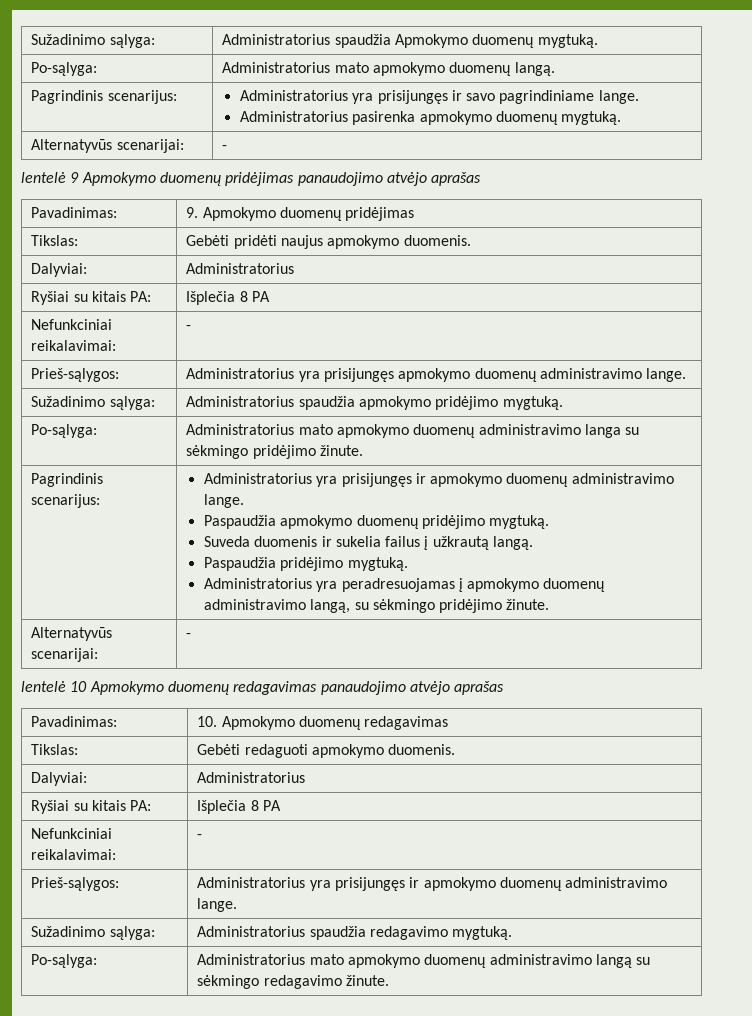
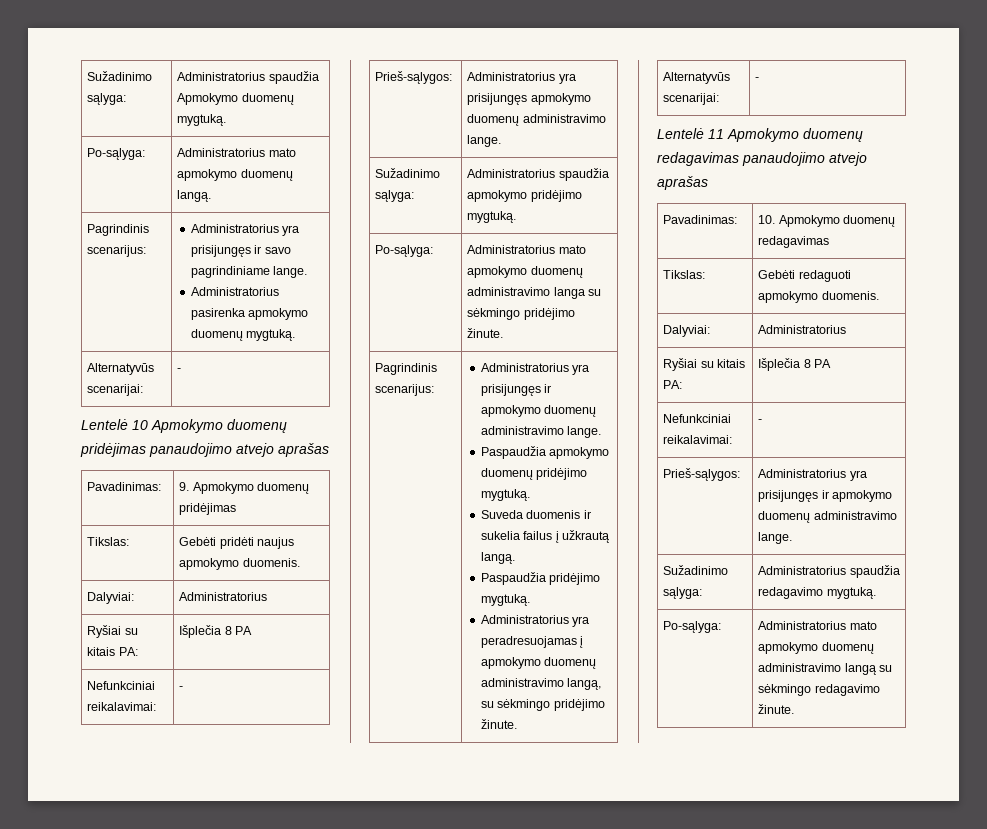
- lentelė 9 Apmokymo duomenų pridėjimas panaudojimo atvėjo aprašas
+ Lentelė 10 Apmokymo duomenų pridėjimas panaudojimo atvejo aprašas
- lentelė 10 Apmokymo duomenų redagavimas panaudojimo atvėjo aprašas
+ Lentelė 11 Apmokymo duomenų redagavimas panaudojimo atvejo aprašas

